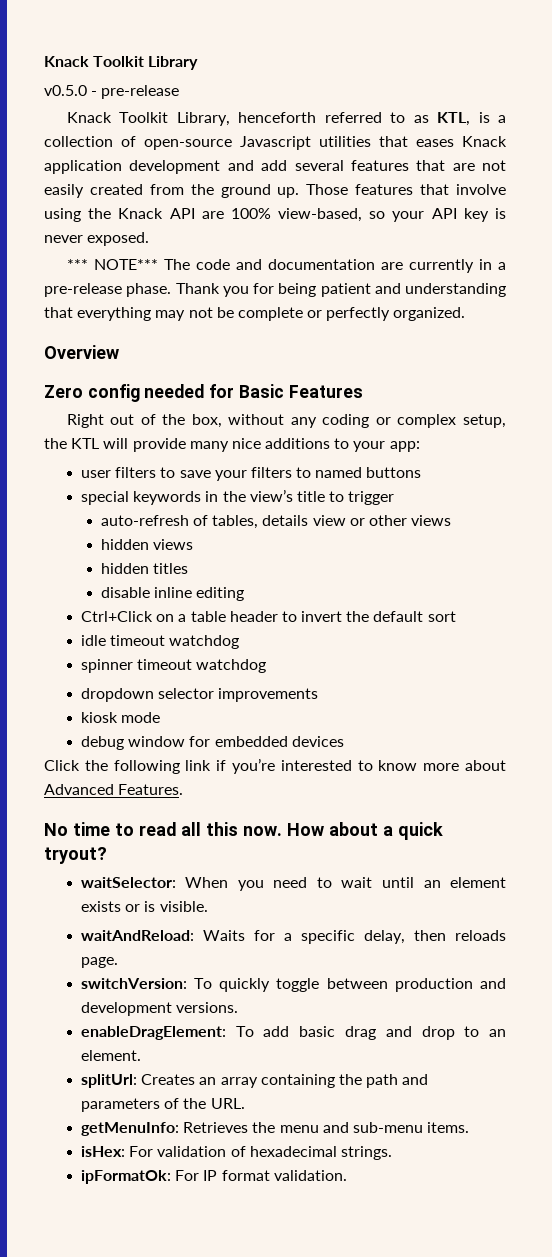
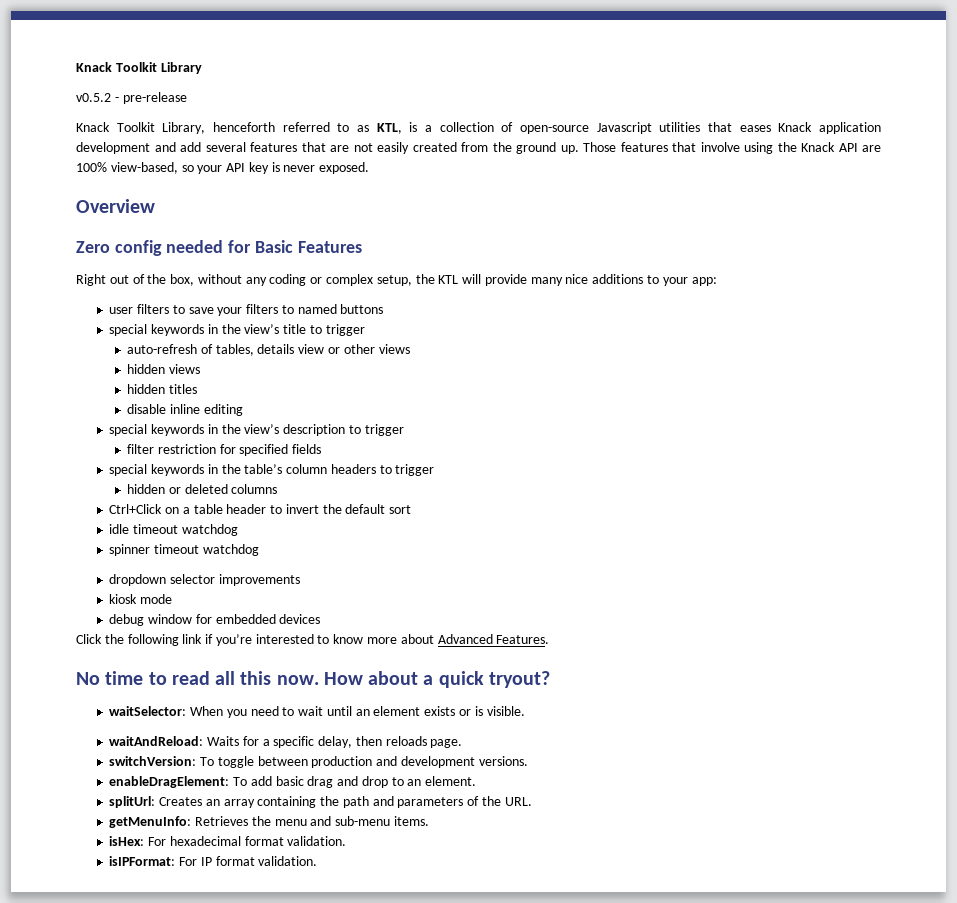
- v0.5.0 - pre-release
+ v0.5.2 - pre-release
- *** NOTE*** The code and documentation are currently in a pre-release phase. Thank you for being patient and understanding that everything may not be complete or perfectly organized.
+ special keywords in the view’s description to trigger
+ filter restriction for specified fields
+ special keywords in the table’s column headers to trigger
+ hidden or deleted columns
- switchVersion: To quickly toggle between production and development versions.
+ switchVersion: To toggle between production and development versions.
- isHex: For validation of hexadecimal strings.
- ipFormatOk: For IP format validation.
+ isHex: For hexadecimal format validation.
+ isIPFormat: For IP format validation.

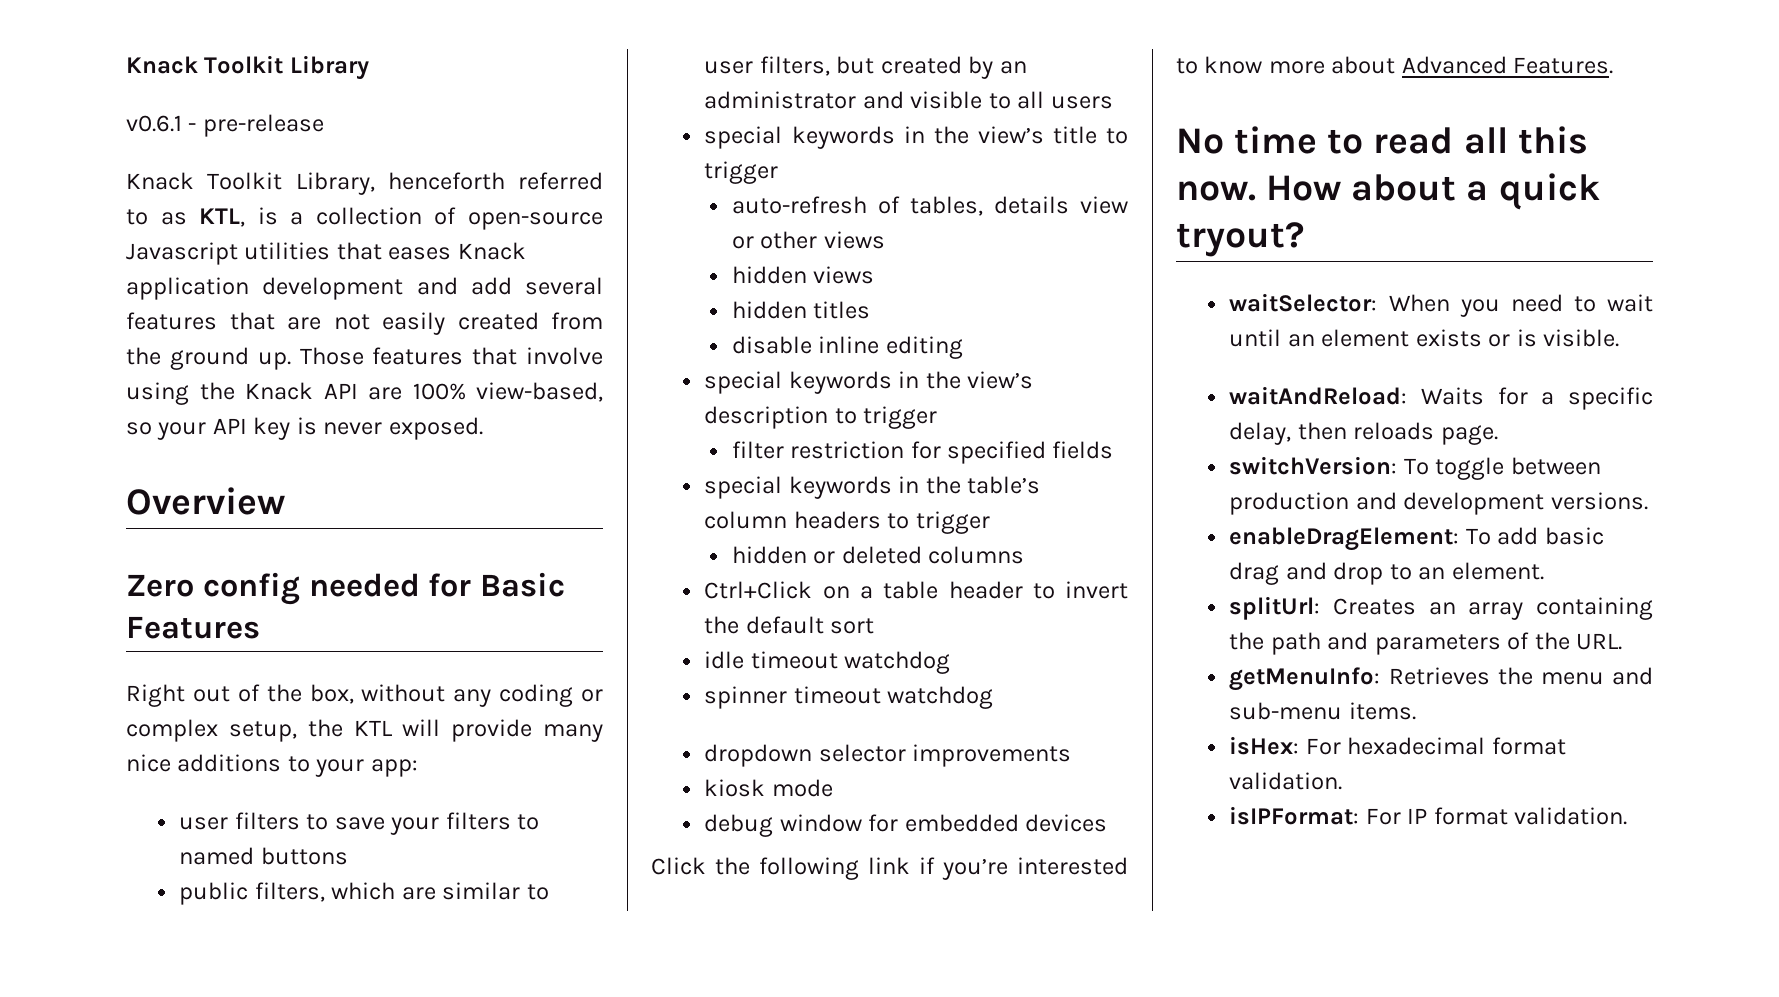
- v0.5.2 - pre-release
+ v0.6.1 - pre-release
+ public filters, which are similar to user filters, but created by an administrator and visible to all users

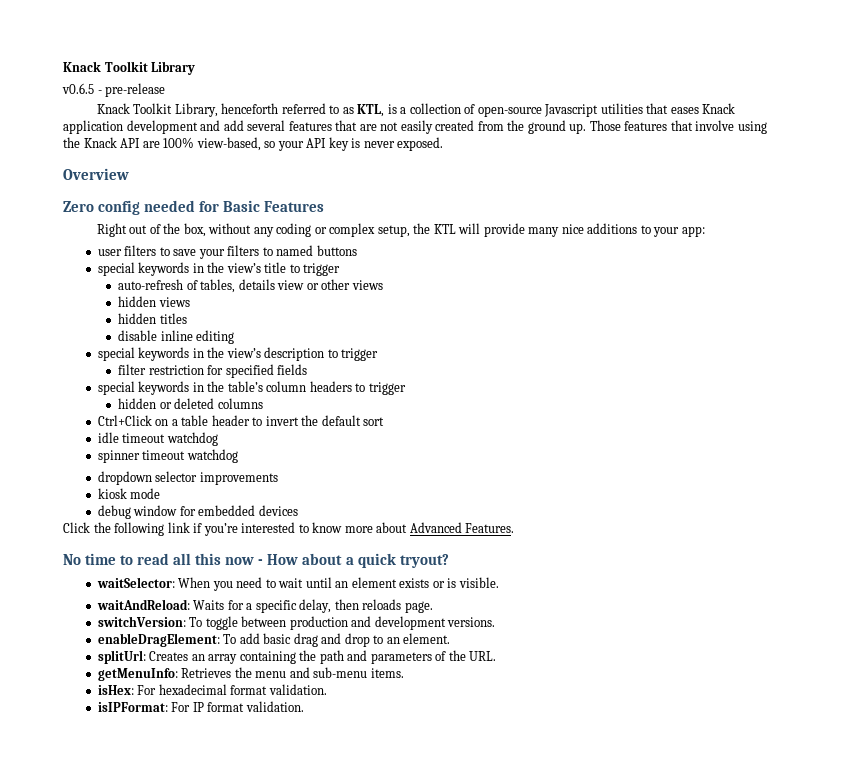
- v0.6.1 - pre-release
+ v0.6.5 - pre-release
- public filters, which are similar to user filters, but created by an administrator and visible to all users
- No time to read all this now. How about a quick tryout?
+ No time to read all this now - How about a quick tryout?

